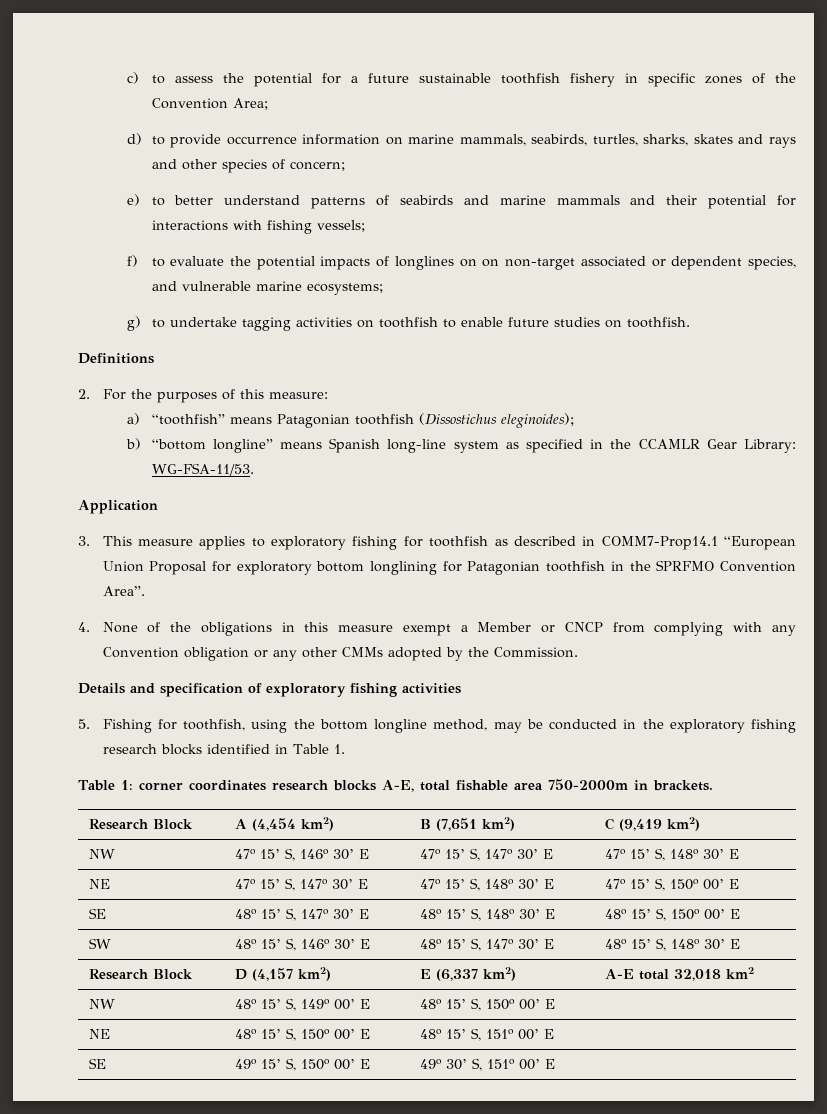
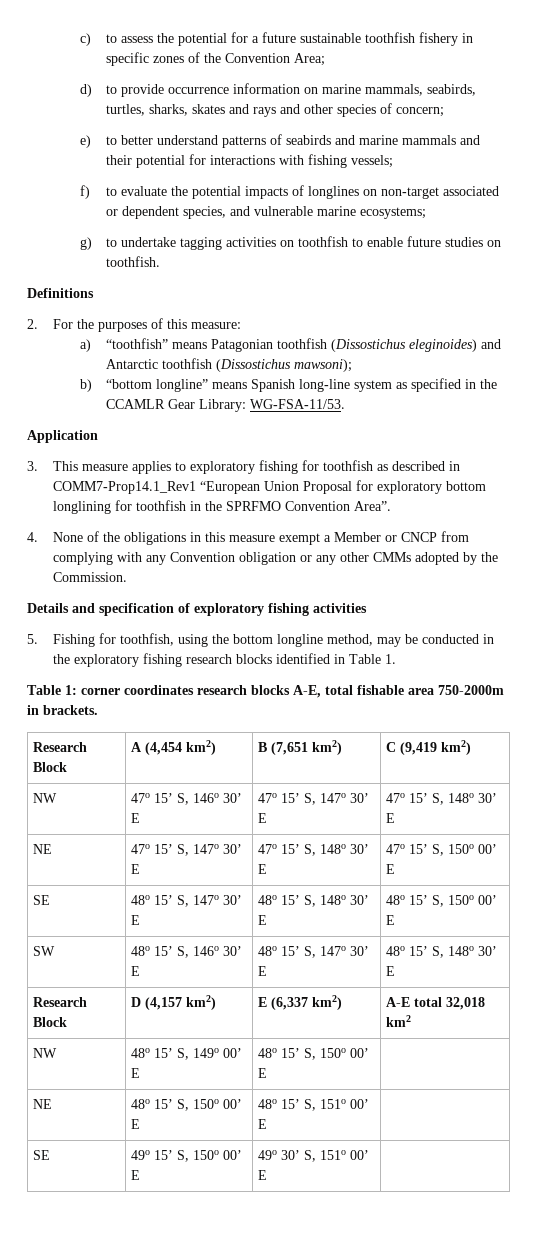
- f) to evaluate the potential impacts of longlines on on non-target associated or dependent species, and vulnerable marine ecosystems;
+ f) to evaluate the potential impacts of longlines on non-target associated or dependent species, and vulnerable marine ecosystems;
- a) “toothfish” means Patagonian toothfish (Dissostichus eleginoides);
+ a) “toothfish” means Patagonian toothfish (Dissostichus eleginoides) and Antarctic toothfish (Dissostichus mawsoni);
- 3. This measure applies to exploratory fishing for toothfish as described in COMM7-Prop14.1 “European Union Proposal for exploratory bottom longlining for Patagonian toothfish in the SPRFMO Convention Area”.
+ 3. This measure applies to exploratory fishing for toothfish as described in COMM7-Prop14.1_Rev1 “European Union Proposal for exploratory bottom longlining for toothfish in the SPRFMO Convention Area”.

